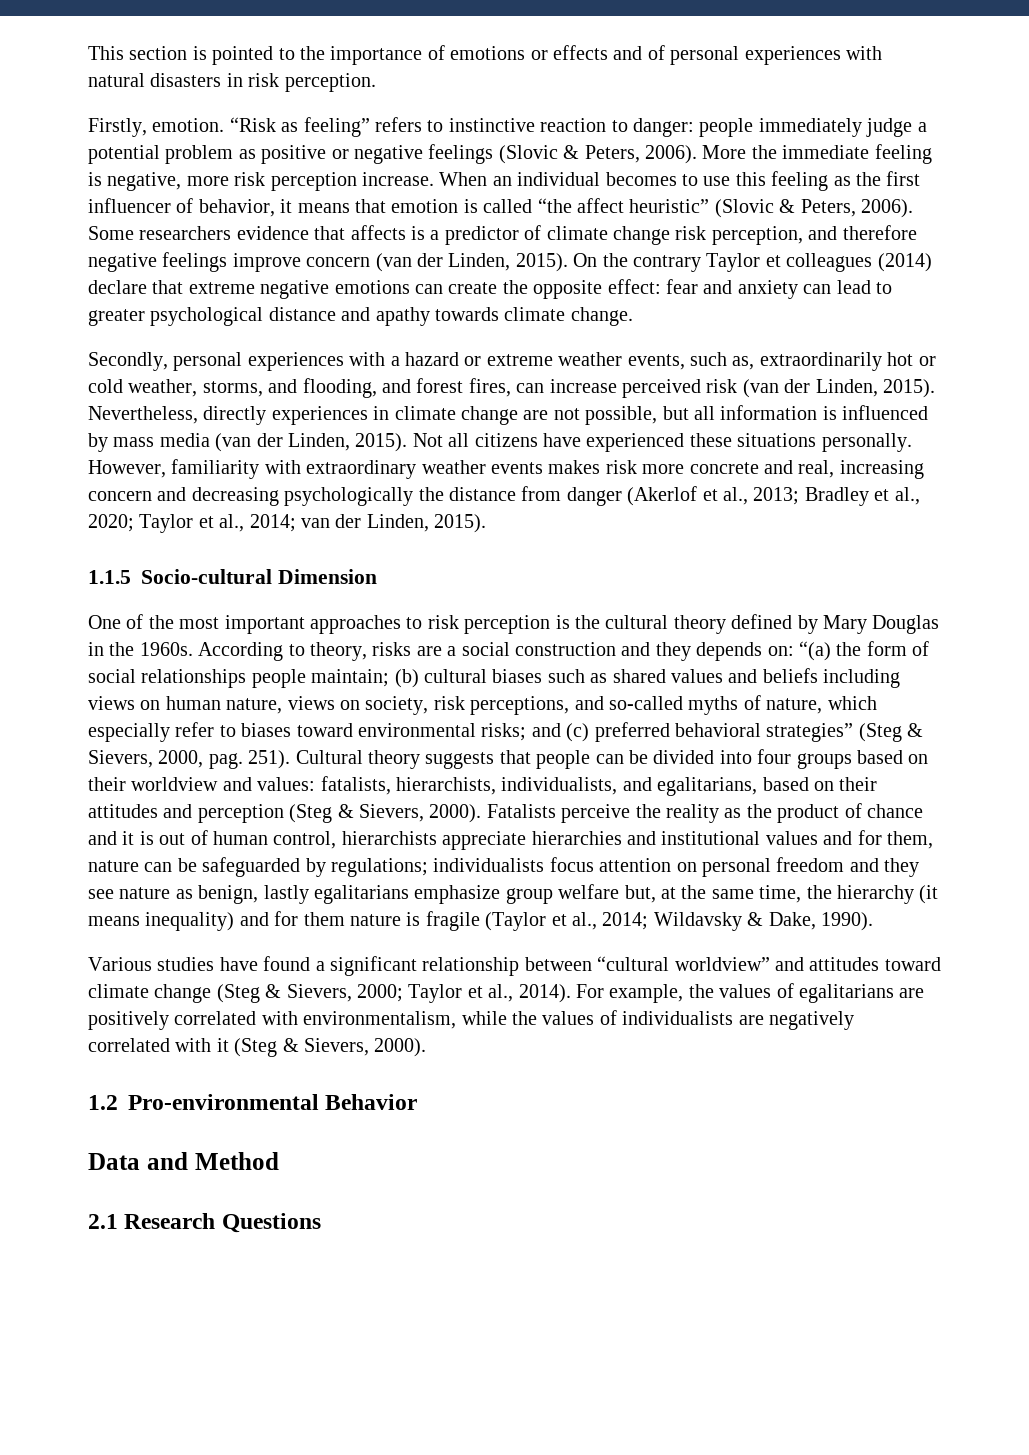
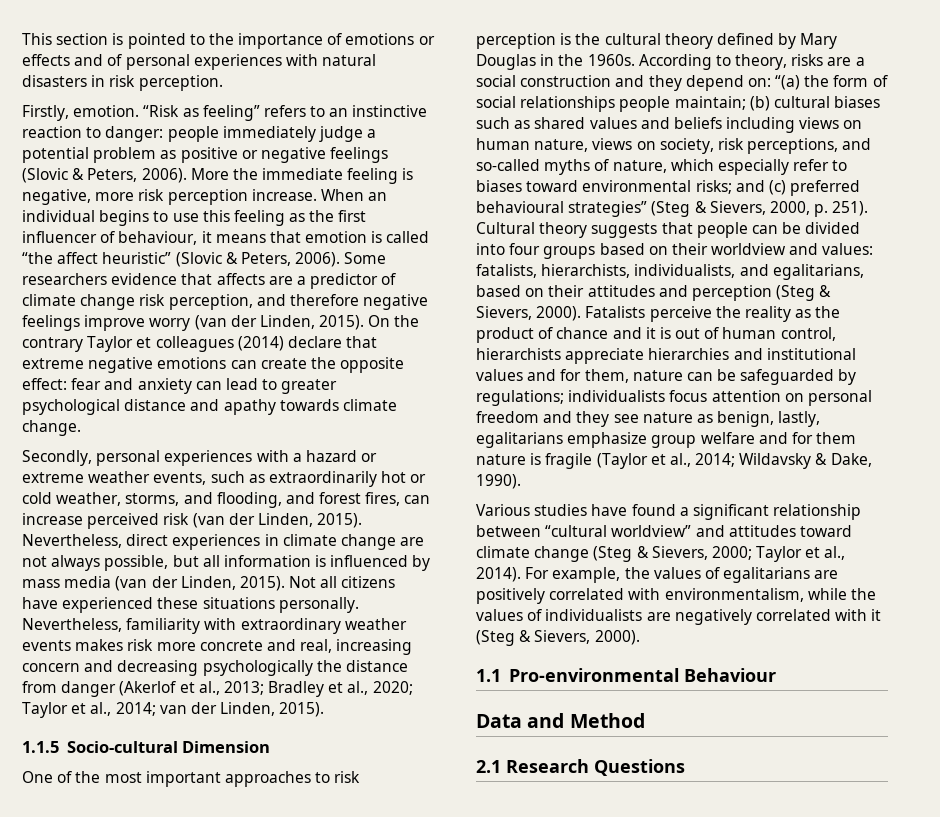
- “Risk as feeling” refers to instinctive reaction to danger: people immediately judge a potential problem as positive or negative feelings (Slovic & Peters, 2006).
+ “Risk as feeling” refers to an instinctive reaction to danger: people immediately judge a potential problem as positive or negative feelings (Slovic & Peters, 2006).
- When an individual becomes to use this feeling as the first influencer of behavior, it means that emotion is called “the affect heuristic” (Slovic & Peters, 2006).
+ When an individual begins to use this feeling as the first influencer of behaviour, it means that emotion is called “the affect heuristic” (Slovic & Peters, 2006).
- Some researchers evidence that affects is a predictor of climate change risk perception, and therefore negative feelings improve concern (van der Linden, 2015).
+ Some researchers evidence that affects are a predictor of climate change risk perception, and therefore negative feelings improve worry (van der Linden, 2015).
- Secondly, personal experiences with a hazard or extreme weather events, such as, extraordinarily hot or cold weather, storms, and flooding, and forest fires, can increase perceived risk (van der Linden, 2015).
+ Secondly, personal experiences with a hazard or extreme weather events, such as extraordinarily hot or cold weather, storms, and flooding, and forest fires, can increase perceived risk (van der Linden, 2015).
- Nevertheless, directly experiences in climate change are not possible, but all information is influenced by mass media (van der Linden, 2015).
+ Nevertheless, direct experiences in climate change are not always possible, but all information is influenced by mass media (van der Linden, 2015).
- However, familiarity with extraordinary weather events makes risk more concrete and real, increasing concern and decreasing psychologically the distance from danger (Akerlof et al., 2013; Bradley et al., 2020; Taylor et al., 2014; van der Linden, 2015).
+ Nevertheless, familiarity with extraordinary weather events makes risk more concrete and real, increasing concern and decreasing psychologically the distance from danger (Akerlof et al., 2013; Bradley et al., 2020; Taylor et al., 2014; van der Linden, 2015).
- According to theory, risks are a social construction and they depends on: “(a) the form of social relationships people maintain; (b) cultural biases such as shared values and beliefs including views on human nature, views on society, risk perceptions, and so-called myths of nature, which especially refer to biases toward environmental risks; and (c) preferred behavioral strategies” (Steg & Sievers, 2000, pag. 251).
+ According to theory, risks are a social construction and they depend on: “(a) the form of social relationships people maintain; (b) cultural biases such as shared values and beliefs including views on human nature, views on society, risk perceptions, and so-called myths of nature, which especially refer to biases toward environmental risks; and (c) preferred behavioural strategies” (Steg & Sievers, 2000, p. 251).
- individualists focus attention on personal freedom and they see nature as benign, lastly egalitarians emphasize group welfare but, at the same time, the hierarchy (it means inequality) and for them nature is fragile (Taylor et al., 2014;
+ individualists focus attention on personal freedom and they see nature as benign, lastly, egalitarians emphasize group welfare and for them nature is fragile (Taylor et al., 2014;
- 1.2 Pro-environmental Behavior
+ 1.1 Pro-environmental Behaviour

